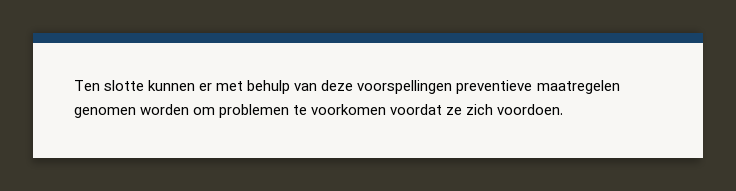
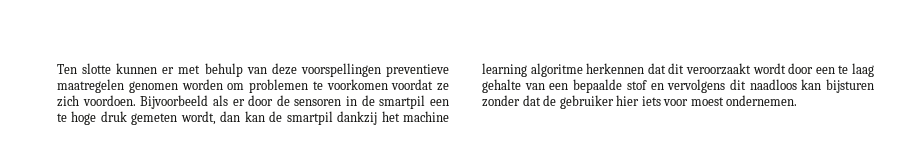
+ Bijvoorbeeld als er door de sensoren in de smartpil een te hoge druk gemeten wordt, dan kan de smartpil dankzij het machine learning algoritme herkennen dat dit veroorzaakt wordt door een te laag gehalte van een bepaalde stof en vervolgens dit naadloos kan bijsturen zonder dat de gebruiker hier iets voor moest ondernemen.

